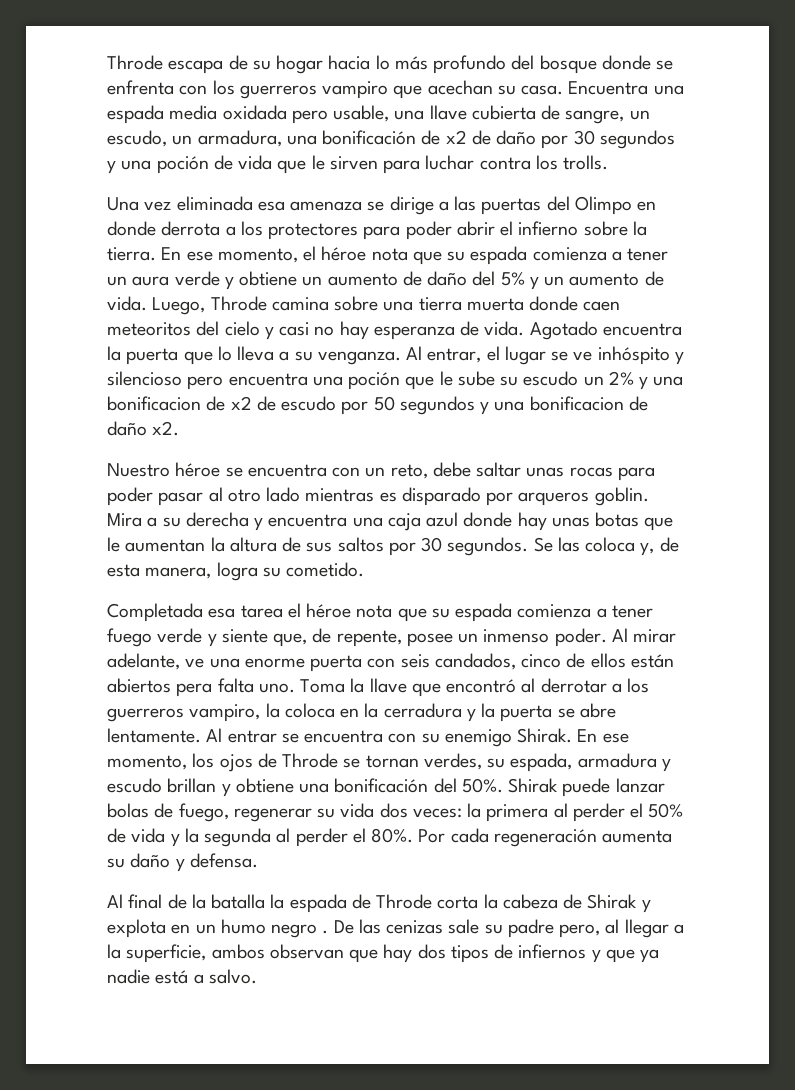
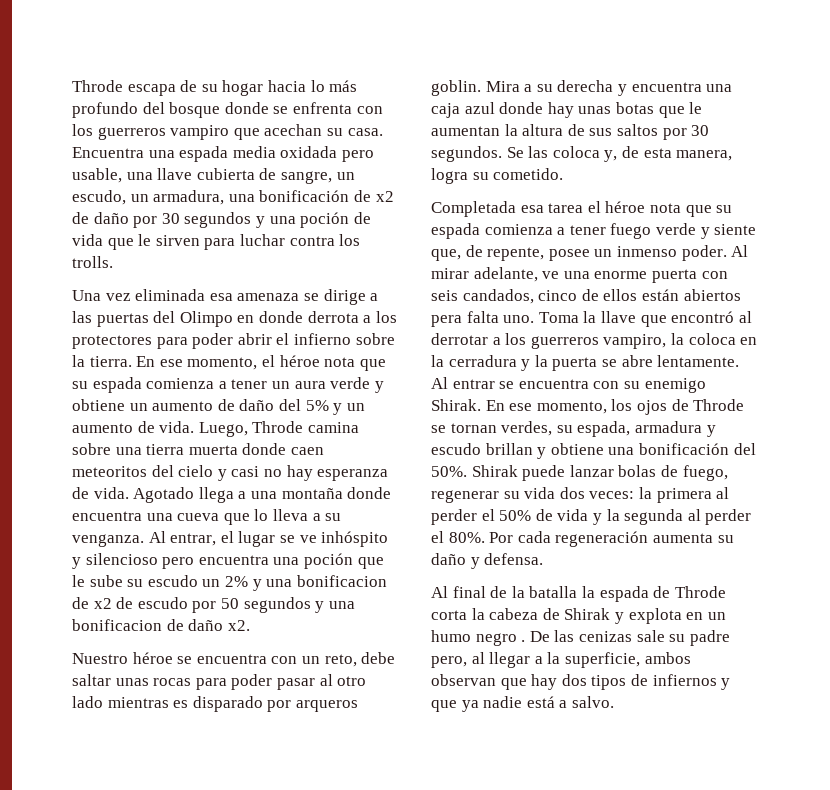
- Agotado encuentra la puerta que lo lleva a su venganza.
+ Agotado llega a una montaña donde encuentra una cueva que lo lleva a su venganza.

